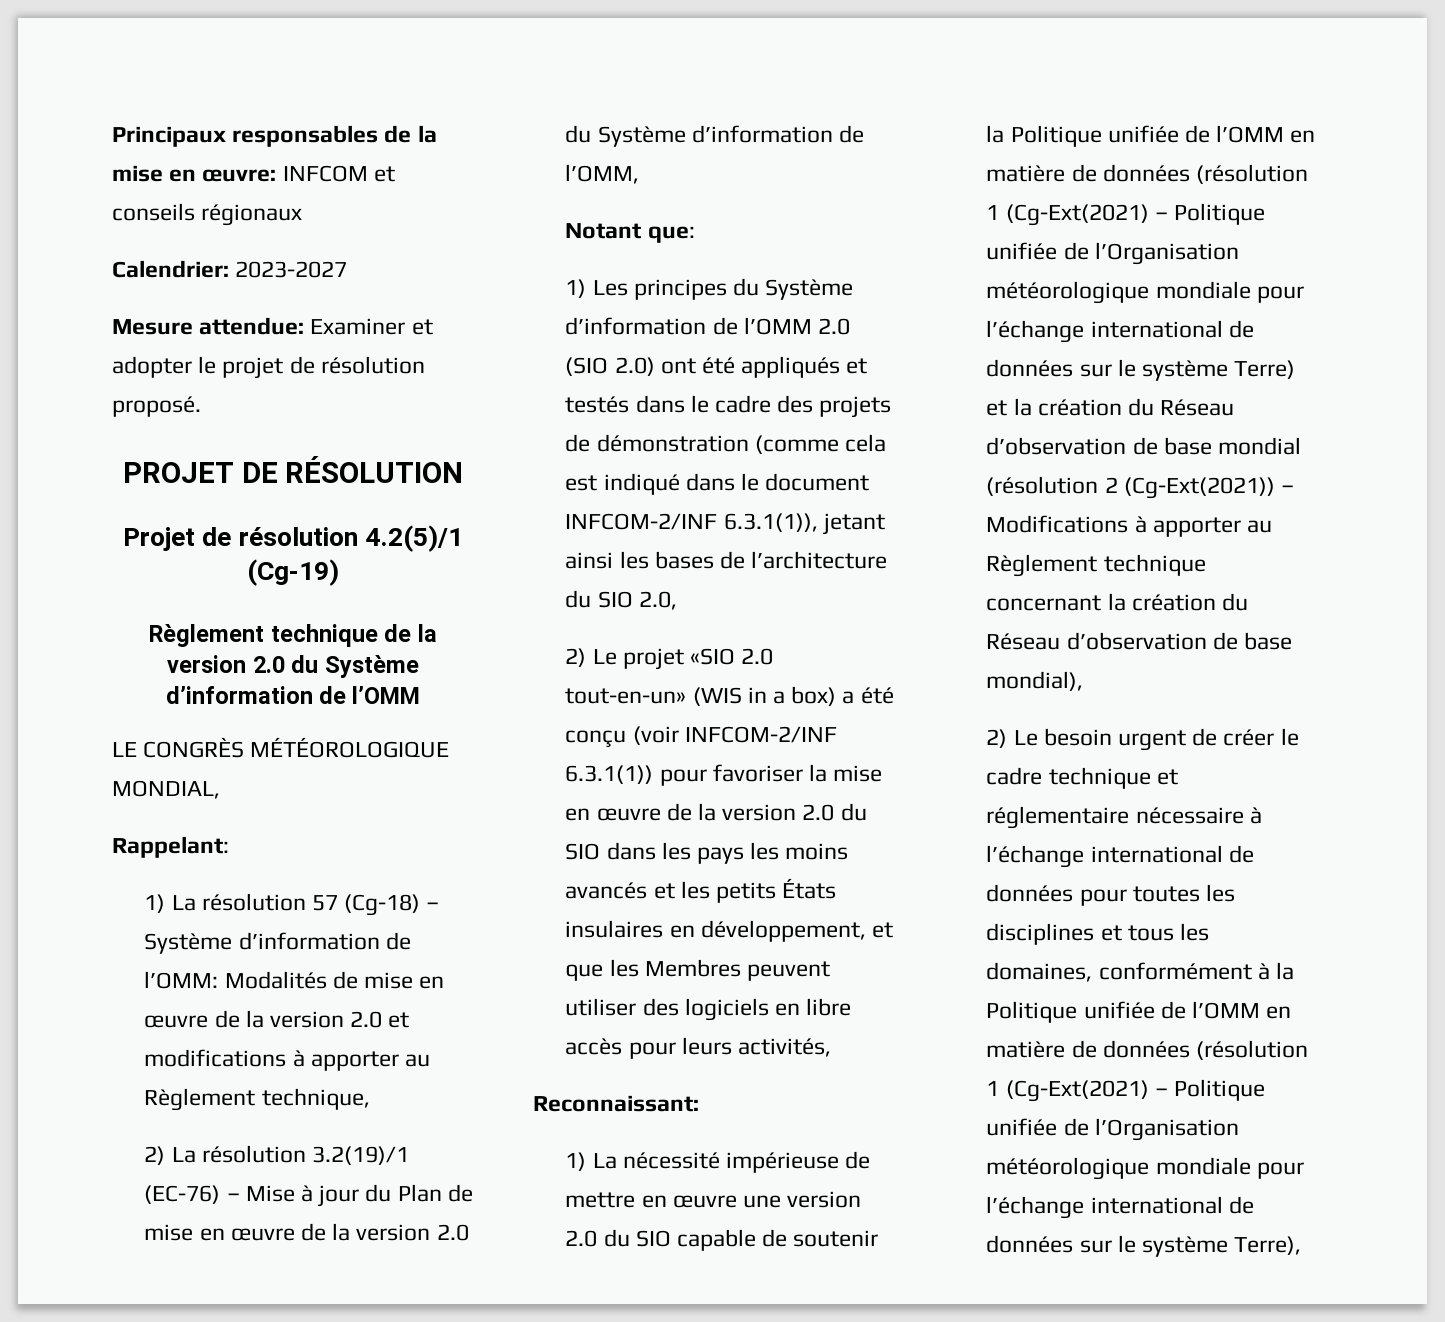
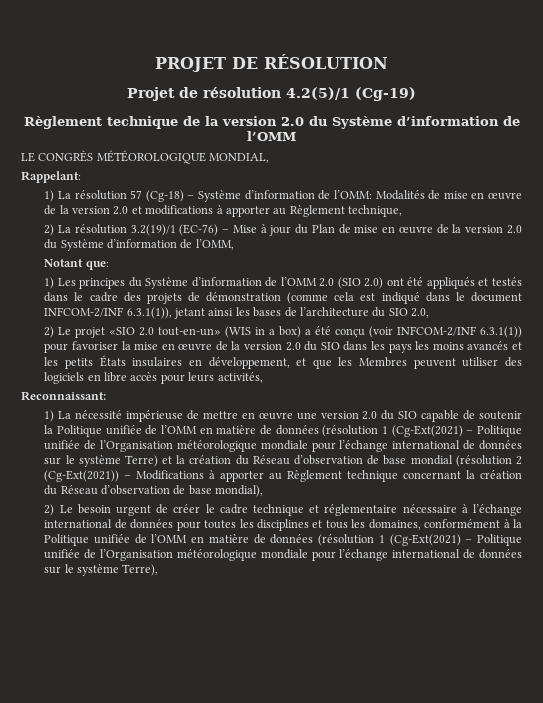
- Principaux responsables de la mise en œuvre: INFCOM et conseils régionaux
- Calendrier: 2023-2027
- Mesure attendue: Examiner et adopter le projet de résolution proposé.

